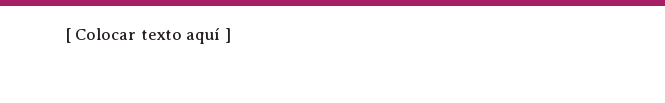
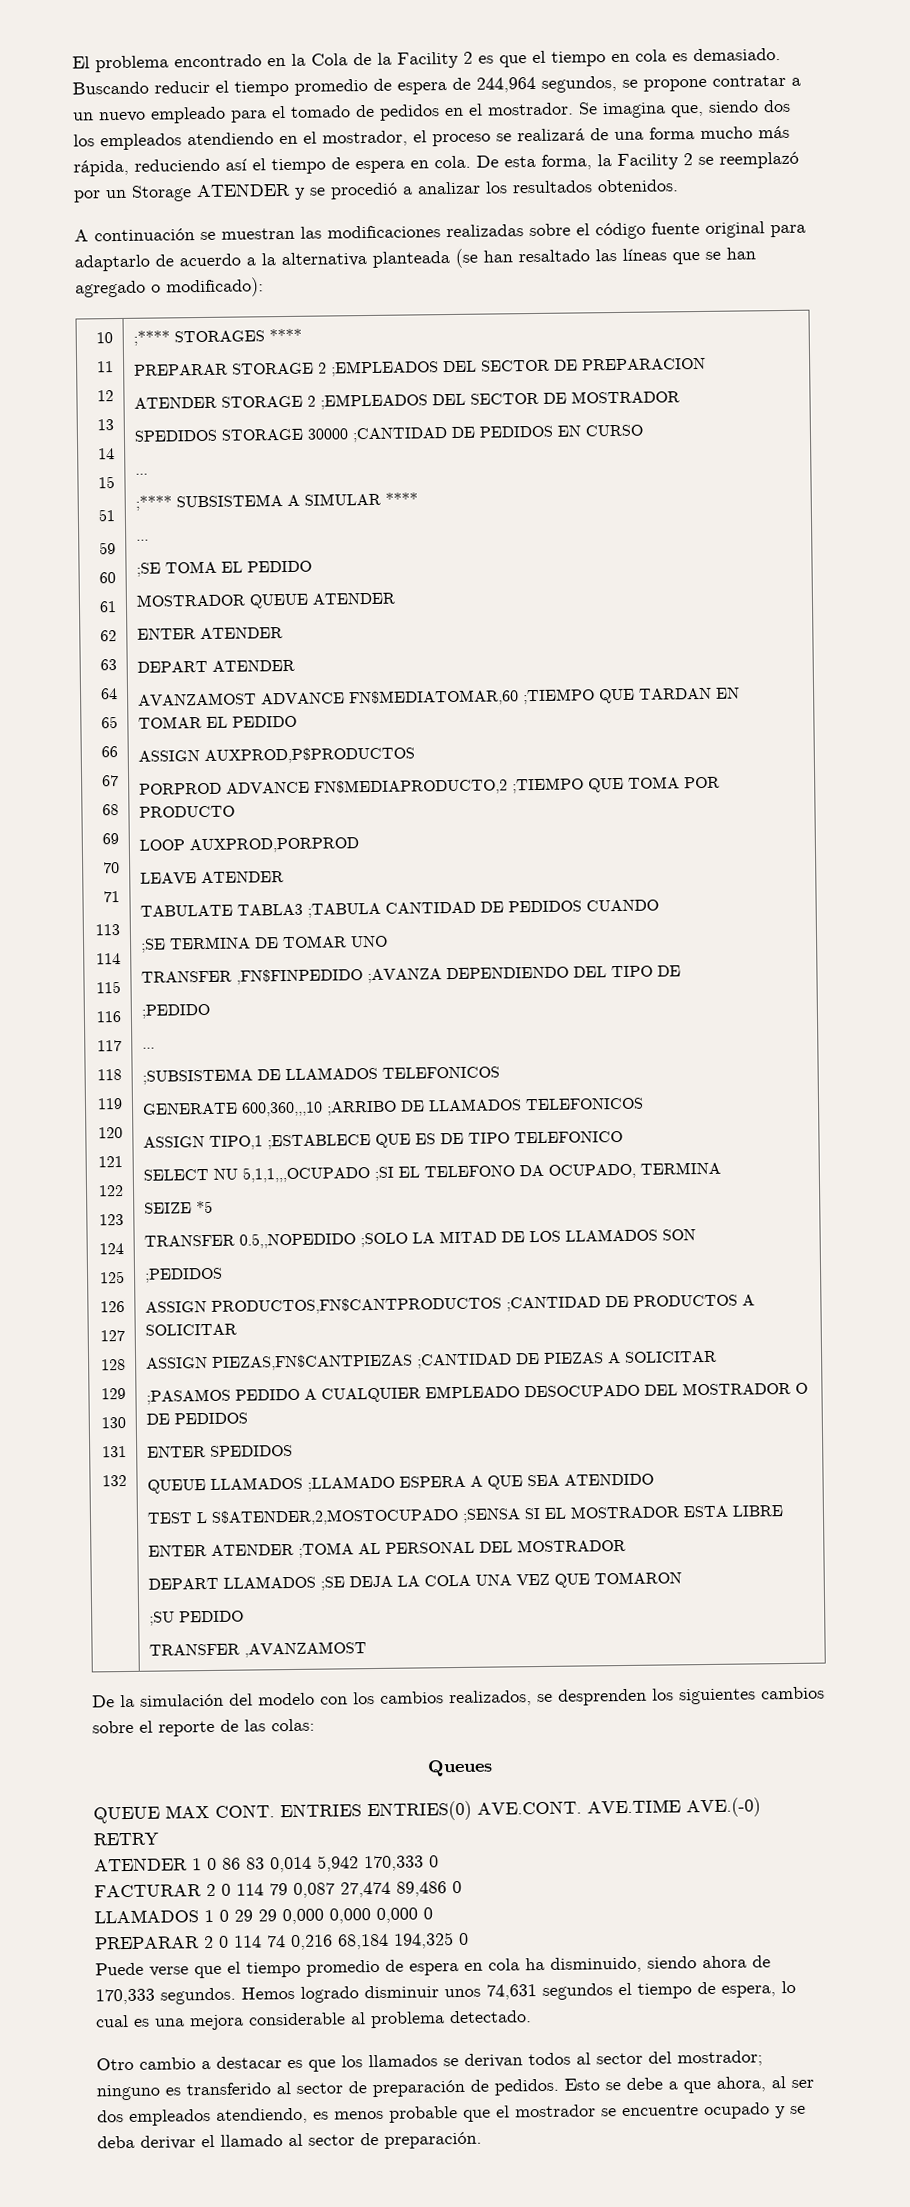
- [ Colocar texto aquí ]
+ El problema encontrado en la Cola de la Facility 2 es que el tiempo en cola es demasiado. Buscando reducir el tiempo promedio de espera de 244,964 segundos, se propone contratar a un nuevo empleado para el tomado de pedidos en el mostrador. Se imagina que, siendo dos los empleados atendiendo en el mostrador, el proceso se realizará de una forma mucho más rápida, reduciendo así el tiempo de espera en cola. De esta forma, la Facility 2 se reemplazó por un Storage ATENDER y se procedió a analizar los resultados obtenidos.
+ A continuación se muestran las modificaciones realizadas sobre el código fuente original para adaptarlo de acuerdo a la alternativa planteada (se han resaltado las líneas que se han agregado o modificado):
+ 10
+ 11
+ 12
+ 13
+ 14
+ 15
+ 51
+ 59
+ 60
+ 61
+ 62
+ 63
+ 64
+ 65
+ 66
+ 67
+ 68
+ 69
+ 70
+ 71
+ 113
+ 114
+ 115
+ 116
+ 117
+ 118
+ 119
+ 120
+ 121
+ 122
+ 123
+ 124
+ 125
+ 126
+ 127
+ 128
+ 129
+ 130
+ 131
+ 132 | ;**** STORAGES ****
+ PREPARAR STORAGE 2 ;EMPLEADOS DEL SECTOR DE PREPARACION
+ ATENDER STORAGE 2 ;EMPLEADOS DEL SECTOR DE MOSTRADOR
+ SPEDIDOS STORAGE 30000 ;CANTIDAD DE PEDIDOS EN CURSO
+ ...
+ ;**** SUBSISTEMA A SIMULAR ****
+ ...
+ ;SE TOMA EL PEDIDO
+ MOSTRADOR QUEUE ATENDER
+ ENTER ATENDER
+ DEPART ATENDER
+ AVANZAMOST ADVANCE FN$MEDIATOMAR,60 ;TIEMPO QUE TARDAN EN TOMAR EL PEDIDO
+ ASSIGN AUXPROD,P$PRODUCTOS
+ PORPROD ADVANCE FN$MEDIAPRODUCTO,2 ;TIEMPO QUE TOMA POR PRODUCTO
+ LOOP AUXPROD,PORPROD
+ LEAVE ATENDER
+ TABULATE TABLA3 ;TABULA CANTIDAD DE PEDIDOS CUANDO
+ ;SE TERMINA DE TOMAR UNO
+ TRANSFER ,FN$FINPEDIDO ;AVANZA DEPENDIENDO DEL TIPO DE
+ ;PEDIDO
+ ...
+ ;SUBSISTEMA DE LLAMADOS TELEFONICOS
+ GENERATE 600,360,,,10 ;ARRIBO DE LLAMADOS TELEFONICOS
+ ASSIGN TIPO,1 ;ESTABLECE QUE ES DE TIPO TELEFONICO
+ SELECT NU 5,1,1,,,OCUPADO ;SI EL TELEFONO DA OCUPADO, TERMINA
+ SEIZE *5
+ TRANSFER 0.5,,NOPEDIDO ;SOLO LA MITAD DE LOS LLAMADOS SON
+ ;PEDIDOS
+ ASSIGN PRODUCTOS,FN$CANTPRODUCTOS ;CANTIDAD DE PRODUCTOS A SOLICITAR
+ ASSIGN PIEZAS,FN$CANTPIEZAS ;CANTIDAD DE PIEZAS A SOLICITAR
+ ;PASAMOS PEDIDO A CUALQUIER EMPLEADO DESOCUPADO DEL MOSTRADOR O DE PEDIDOS
+ ENTER SPEDIDOS
+ QUEUE LLAMADOS ;LLAMADO ESPERA A QUE SEA ATENDIDO
+ TEST L S$ATENDER,2,MOSTOCUPADO ;SENSA SI EL MOSTRADOR ESTA LIBRE
+ ENTER ATENDER ;TOMA AL PERSONAL DEL MOSTRADOR
+ DEPART LLAMADOS ;SE DEJA LA COLA UNA VEZ QUE TOMARON
+ ;SU PEDIDO
+ TRANSFER ,AVANZAMOST
+ De la simulación del modelo con los cambios realizados, se desprenden los siguientes cambios sobre el reporte de las colas:
+ Queues
+ QUEUE MAX CONT. ENTRIES ENTRIES(0) AVE.CONT. AVE.TIME AVE.(-0) RETRY
+ ATENDER 1 0 86 83 0,014 5,942 170,333 0
+ FACTURAR 2 0 114 79 0,087 27,474 89,486 0
+ LLAMADOS 1 0 29 29 0,000 0,000 0,000 0
+ PREPARAR 2 0 114 74 0,216 68,184 194,325 0
+ Puede verse que el tiempo promedio de espera en cola ha disminuido, siendo ahora de 170,333 segundos. Hemos logrado disminuir unos 74,631 segundos el tiempo de espera, lo cual es una mejora considerable al problema detectado.
+ Otro cambio a destacar es que los llamados se derivan todos al sector del mostrador; ninguno es transferido al sector de preparación de pedidos. Esto se debe a que ahora, al ser dos empleados atendiendo, es menos probable que el mostrador se encuentre ocupado y se deba derivar el llamado al sector de preparación.

